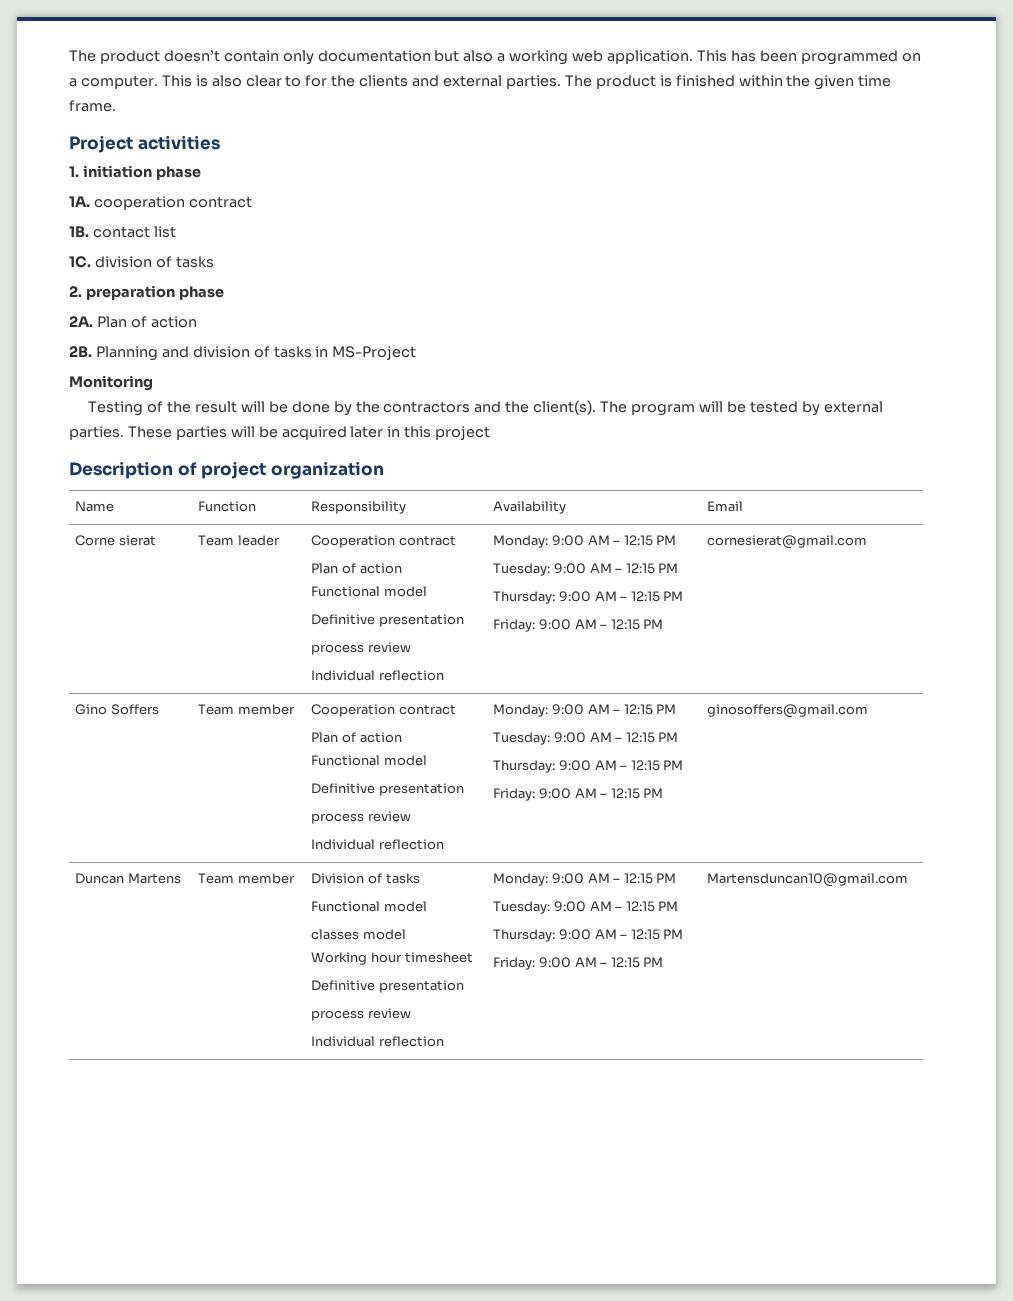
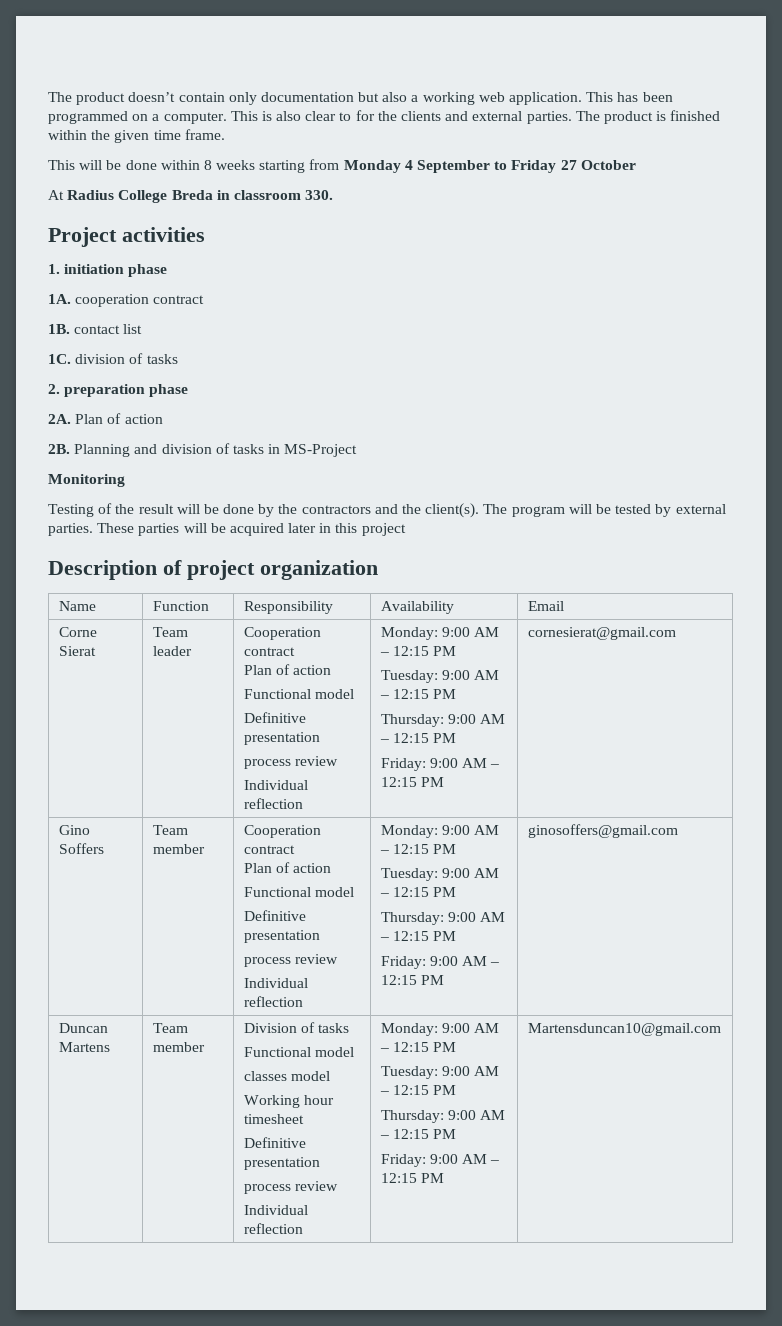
+ This will be done within 8 weeks starting from Monday 4 September to Friday 27 October
+ At Radius College Breda in classroom 330.
- Corne sierat
+ Corne Sierat

